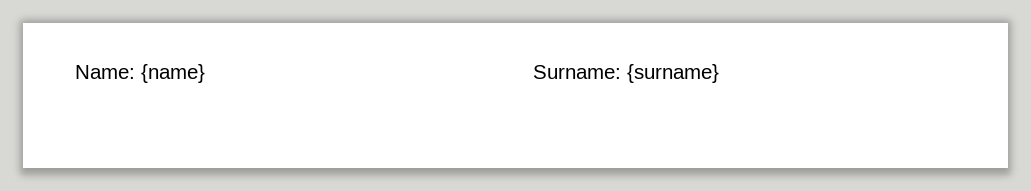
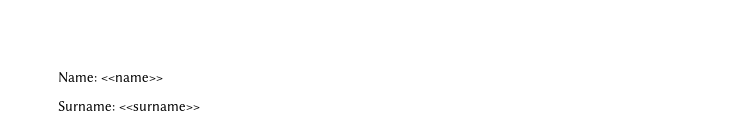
- Name: {name}
+ Name: <<name>>
- Surname: {surname}
+ Surname: <<surname>>

